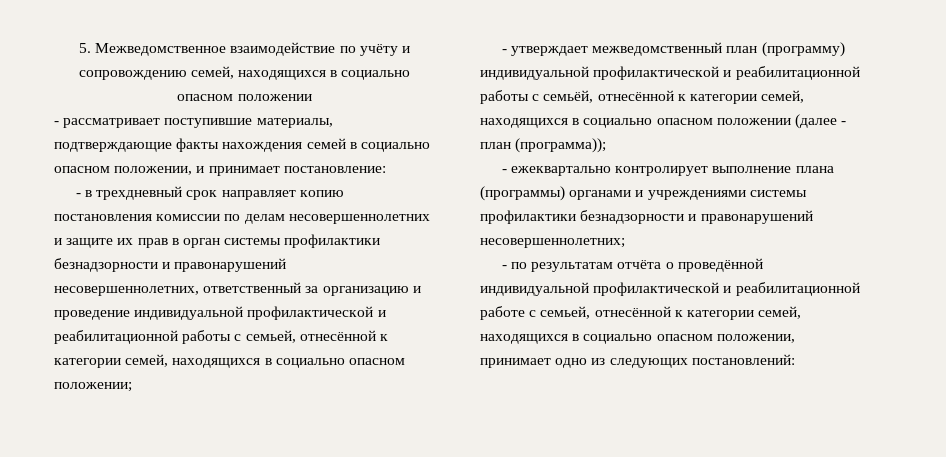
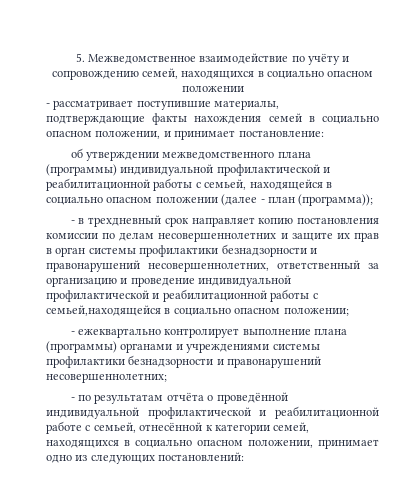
+ об утверждении межведомственного плана (программы) индивидуальной профилактической и реабилитационной работы с семьей, находящейся в социально опасном положении (далее - план (программа));
- - в трехдневный срок направляет копию постановления комиссии по делам несовершеннолетних и защите их прав в орган системы профилактики безнадзорности и правонарушений несовершеннолетних, ответственный за организацию и проведение индивидуальной профилактической и реабилитационной работы с семьей, отнесённой к категории семей, находящихся в социально опасном положении;
- - утверждает межведомственный план (программу) индивидуальной профилактической и реабилитационной работы с семьёй, отнесённой к категории семей, находящихся в социально опасном положении (далее - план (программа));
+ - в трехдневный срок направляет копию постановления комиссии по делам несовершеннолетних и защите их прав в орган системы профилактики безнадзорности и правонарушений несовершеннолетних, ответственный за организацию и проведение индивидуальной профилактической и реабилитационной работы с семьей,находящейся в социально опасном положении;

